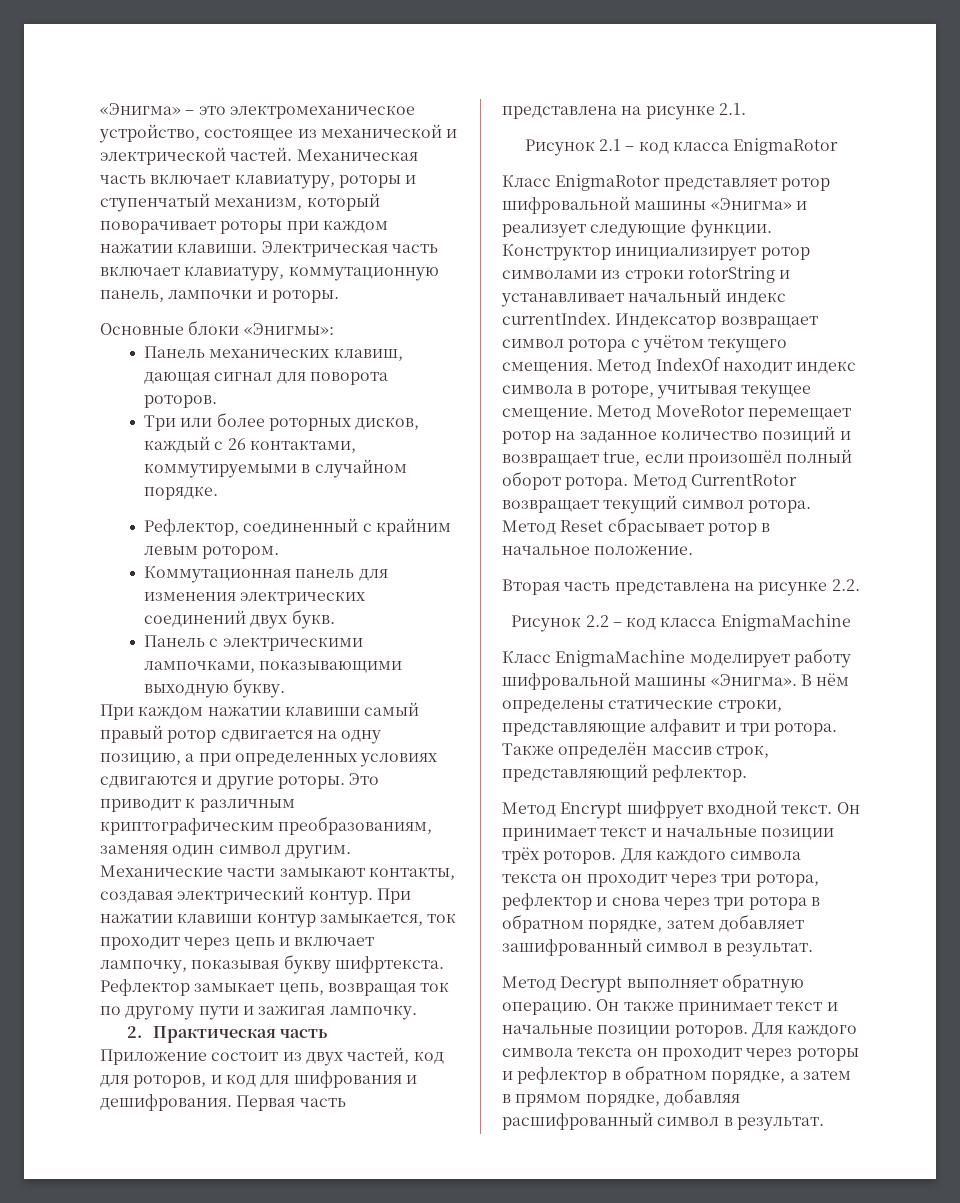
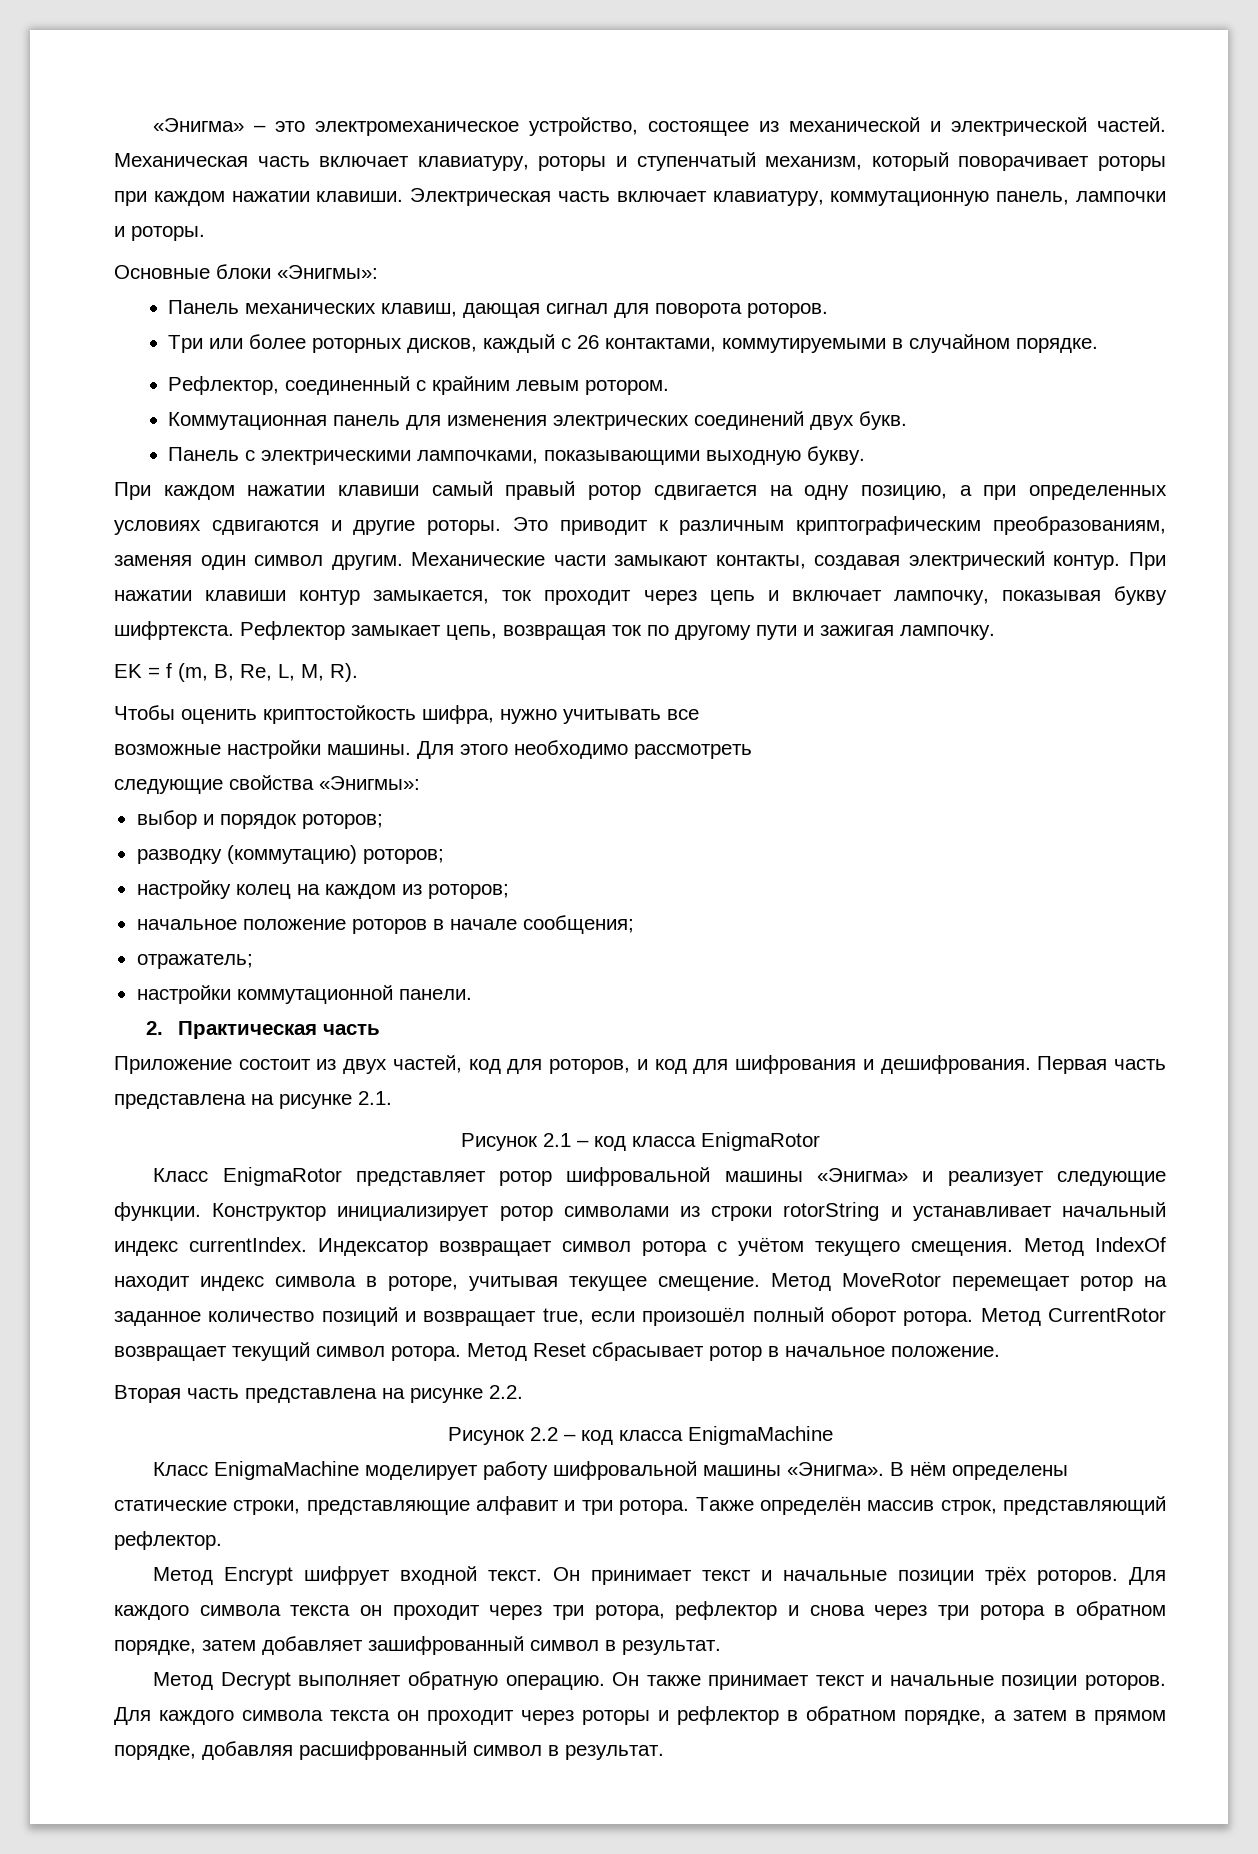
+ EK = f (m, В, Re, L, M, R).
+ Чтобы оценить криптостойкость шифра, нужно учитывать все
+ возможные настройки машины. Для этого необходимо рассмотреть
+ следующие свойства «Энигмы»:
+ выбор и порядок роторов;
+ разводку (коммутацию) роторов;
+ настройку колец на каждом из роторов;
+ начальное положение роторов в начале сообщения;
+ отражатель;
+ настройки коммутационной панели.

